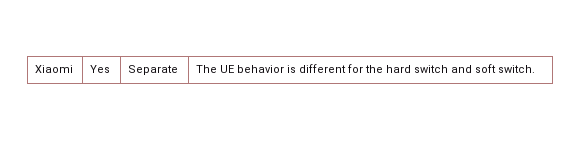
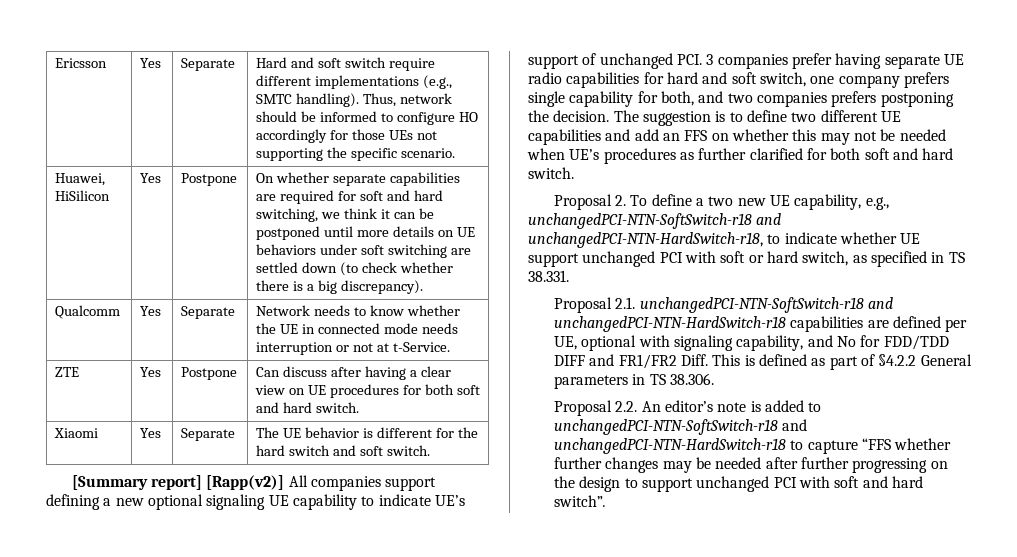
+ Ericsson | Yes | Separate | Hard and soft switch require different implementations (e.g., SMTC handling). Thus, network should be informed to configure HO accordingly for those UEs not supporting the specific scenario.
+ Huawei, HiSilicon | Yes | Postpone | On whether separate capabilities are required for soft and hard switching, we think it can be postponed until more details on UE behaviors under soft switching are settled down (to check whether there is a big discrepancy).
+ Qualcomm | Yes | Separate | Network needs to know whether the UE in connected mode needs interruption or not at t-Service.
+ ZTE | Yes | Postpone | Can discuss after having a clear view on UE procedures for both soft and hard switch.
+ [Summary report] [Rapp(v2)] All companies support defining a new optional signaling UE capability to indicate UE’s support of unchanged PCI. 3 companies prefer having separate UE radio capabilities for hard and soft switch, one company prefers single capability for both, and two companies prefers postponing the decision. The suggestion is to define two different UE capabilities and add an FFS on whether this may not be needed when UE’s procedures as further clarified for both soft and hard switch.
+ Proposal 2. To define a two new UE capability, e.g., unchangedPCI-NTN-SoftSwitch-r18 and unchangedPCI-NTN-HardSwitch-r18, to indicate whether UE support unchanged PCI with soft or hard switch, as specified in TS 38.331.
+ Proposal 2.1. unchangedPCI-NTN-SoftSwitch-r18 and unchangedPCI-NTN-HardSwitch-r18 capabilities are defined per UE, optional with signaling capability, and No for FDD/TDD DIFF and FR1/FR2 Diff. This is defined as part of §4.2.2 General parameters in TS 38.306.
+ Proposal 2.2. An editor’s note is added to unchangedPCI-NTN-SoftSwitch-r18 and unchangedPCI-NTN-HardSwitch-r18 to capture “FFS whether further changes may be needed after further progressing on the design to support unchanged PCI with soft and hard switch”.

